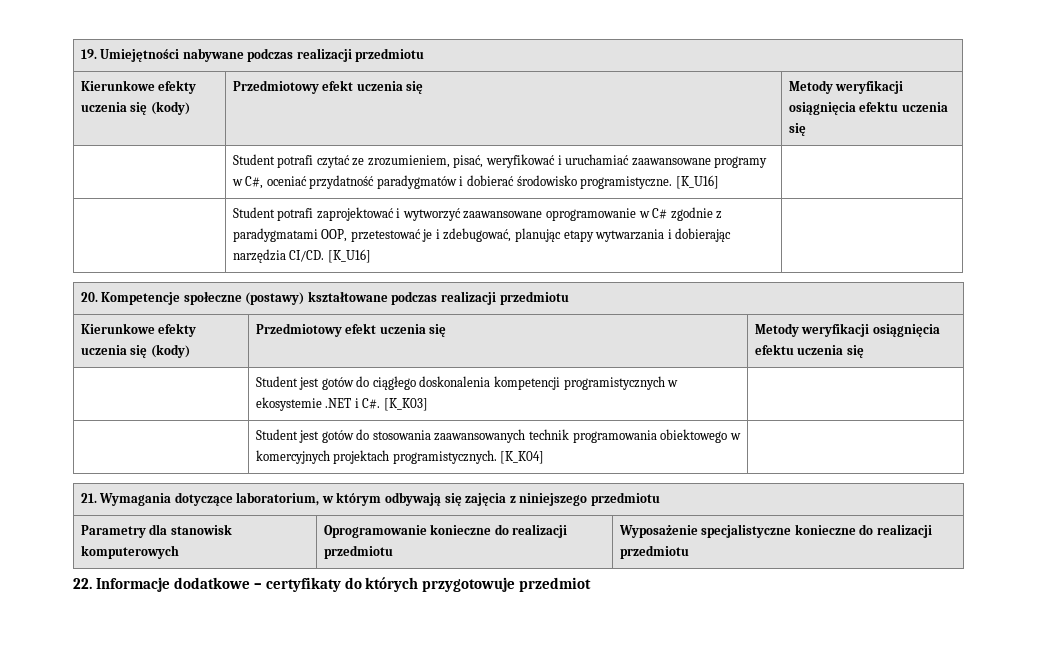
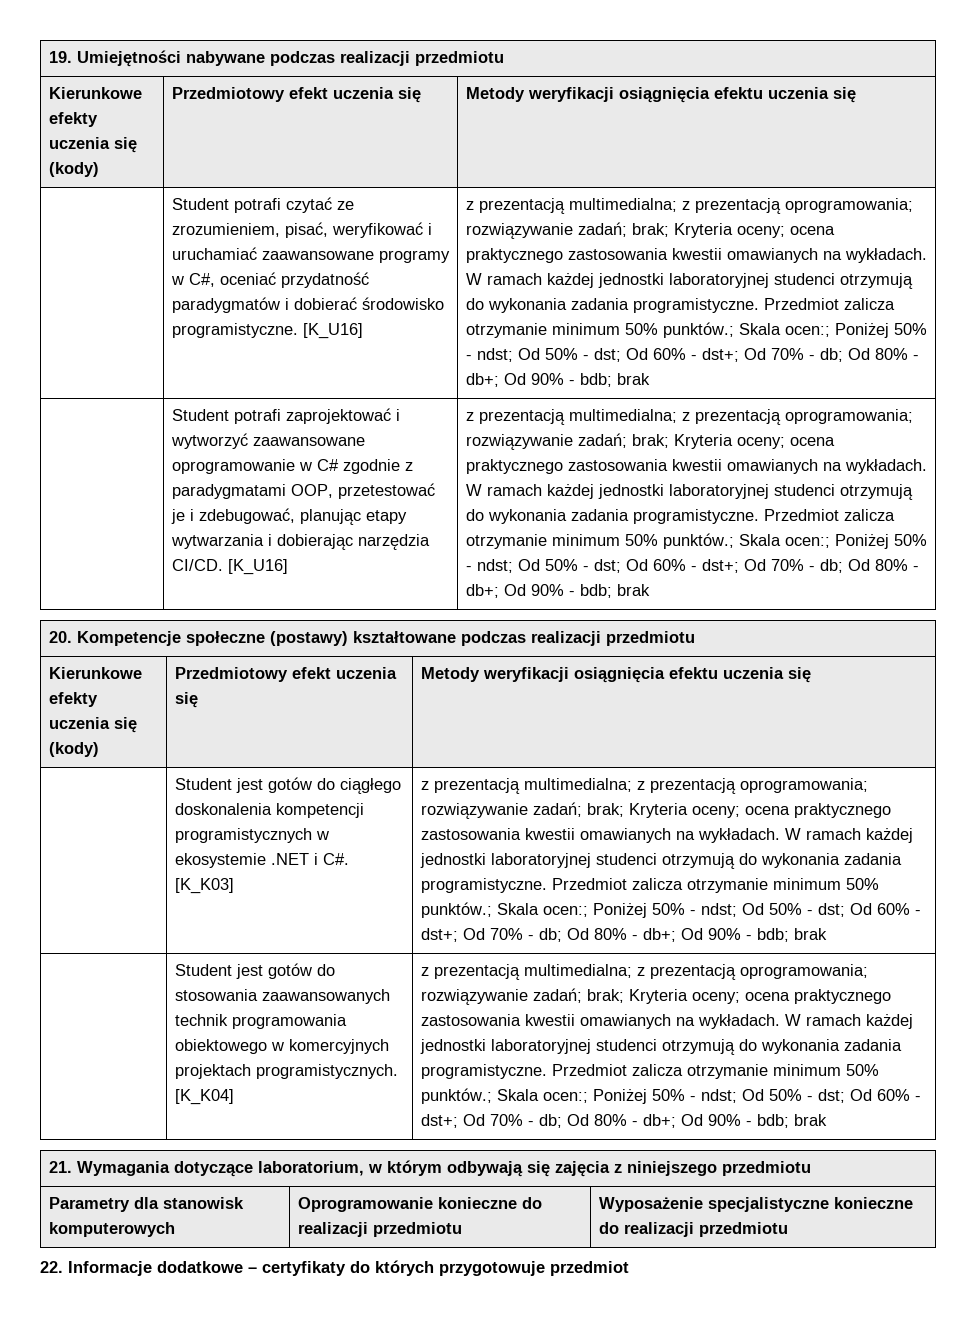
- Student potrafi czytać ze zrozumieniem, pisać, weryfikować i uruchamiać zaawansowane programy w C#, oceniać przydatność paradygmatów i dobierać środowisko programistyczne. [K_U16]
+ Student potrafi czytać ze zrozumieniem, pisać, weryfikować i uruchamiać zaawansowane programy w C#, oceniać przydatność paradygmatów i dobierać środowisko programistyczne. [K_U16] | z prezentacją multimedialna; z prezentacją oprogramowania; rozwiązywanie zadań; brak; Kryteria oceny; ocena praktycznego zastosowania kwestii omawianych na wykładach. W ramach każdej jednostki laboratoryjnej studenci otrzymują do wykonania zadania programistyczne. Przedmiot zalicza otrzymanie minimum 50% punktów.; Skala ocen:; Poniżej 50% - ndst; Od 50% - dst; Od 60% - dst+; Od 70% - db; Od 80% - db+; Od 90% - bdb; brak
- Student potrafi zaprojektować i wytworzyć zaawansowane oprogramowanie w C# zgodnie z paradygmatami OOP, przetestować je i zdebugować, planując etapy wytwarzania i dobierając narzędzia CI/CD. [K_U16]
+ Student potrafi zaprojektować i wytworzyć zaawansowane oprogramowanie w C# zgodnie z paradygmatami OOP, przetestować je i zdebugować, planując etapy wytwarzania i dobierając narzędzia CI/CD. [K_U16] | z prezentacją multimedialna; z prezentacją oprogramowania; rozwiązywanie zadań; brak; Kryteria oceny; ocena praktycznego zastosowania kwestii omawianych na wykładach. W ramach każdej jednostki laboratoryjnej studenci otrzymują do wykonania zadania programistyczne. Przedmiot zalicza otrzymanie minimum 50% punktów.; Skala ocen:; Poniżej 50% - ndst; Od 50% - dst; Od 60% - dst+; Od 70% - db; Od 80% - db+; Od 90% - bdb; brak
- Student jest gotów do ciągłego doskonalenia kompetencji programistycznych w ekosystemie .NET i C#. [K_K03]
+ Student jest gotów do ciągłego doskonalenia kompetencji programistycznych w ekosystemie .NET i C#. [K_K03] | z prezentacją multimedialna; z prezentacją oprogramowania; rozwiązywanie zadań; brak; Kryteria oceny; ocena praktycznego zastosowania kwestii omawianych na wykładach. W ramach każdej jednostki laboratoryjnej studenci otrzymują do wykonania zadania programistyczne. Przedmiot zalicza otrzymanie minimum 50% punktów.; Skala ocen:; Poniżej 50% - ndst; Od 50% - dst; Od 60% - dst+; Od 70% - db; Od 80% - db+; Od 90% - bdb; brak
- [K_K04]
+ [K_K04] | z prezentacją multimedialna; z prezentacją oprogramowania; rozwiązywanie zadań; brak; Kryteria oceny; ocena praktycznego zastosowania kwestii omawianych na wykładach. W ramach każdej jednostki laboratoryjnej studenci otrzymują do wykonania zadania programistyczne. Przedmiot zalicza otrzymanie minimum 50% punktów.; Skala ocen:; Poniżej 50% - ndst; Od 50% - dst; Od 60% - dst+; Od 70% - db; Od 80% - db+; Od 90% - bdb; brak

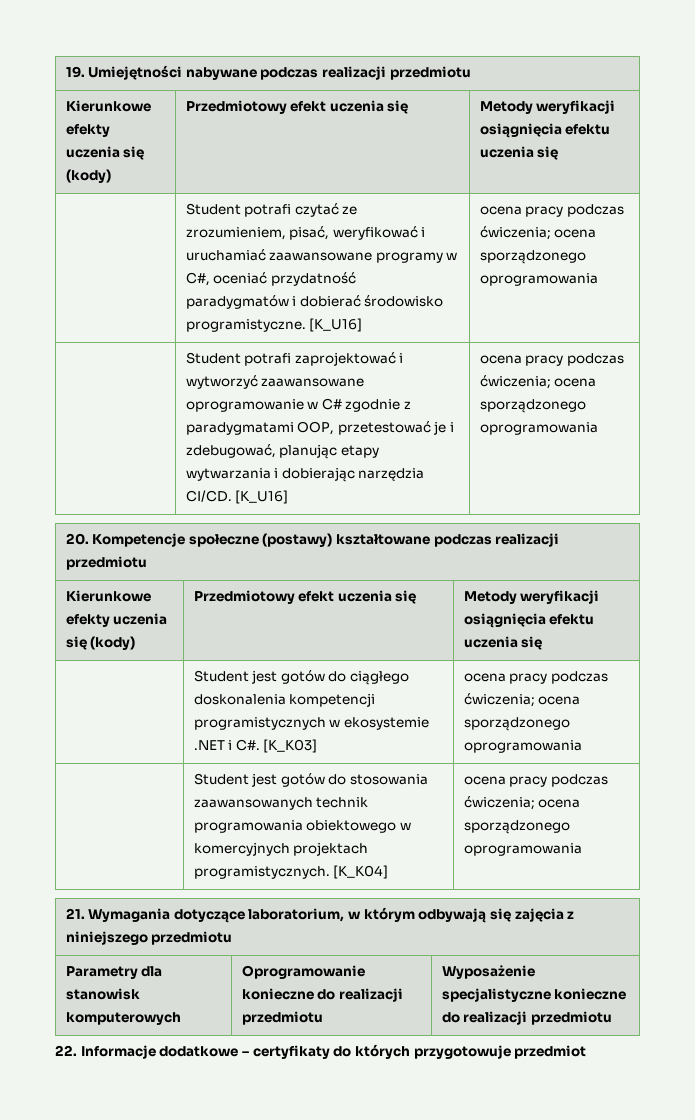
- Student potrafi czytać ze zrozumieniem, pisać, weryfikować i uruchamiać zaawansowane programy w C#, oceniać przydatność paradygmatów i dobierać środowisko programistyczne. [K_U16] | z prezentacją multimedialna; z prezentacją oprogramowania; rozwiązywanie zadań; brak; Kryteria oceny; ocena praktycznego zastosowania kwestii omawianych na wykładach. W ramach każdej jednostki laboratoryjnej studenci otrzymują do wykonania zadania programistyczne. Przedmiot zalicza otrzymanie minimum 50% punktów.; Skala ocen:; Poniżej 50% - ndst; Od 50% - dst; Od 60% - dst+; Od 70% - db; Od 80% - db+; Od 90% - bdb; brak
+ Student potrafi czytać ze zrozumieniem, pisać, weryfikować i uruchamiać zaawansowane programy w C#, oceniać przydatność paradygmatów i dobierać środowisko programistyczne. [K_U16] | ocena pracy podczas ćwiczenia; ocena sporządzonego oprogramowania
- Student potrafi zaprojektować i wytworzyć zaawansowane oprogramowanie w C# zgodnie z paradygmatami OOP, przetestować je i zdebugować, planując etapy wytwarzania i dobierając narzędzia CI/CD. [K_U16] | z prezentacją multimedialna; z prezentacją oprogramowania; rozwiązywanie zadań; brak; Kryteria oceny; ocena praktycznego zastosowania kwestii omawianych na wykładach. W ramach każdej jednostki laboratoryjnej studenci otrzymują do wykonania zadania programistyczne. Przedmiot zalicza otrzymanie minimum 50% punktów.; Skala ocen:; Poniżej 50% - ndst; Od 50% - dst; Od 60% - dst+; Od 70% - db; Od 80% - db+; Od 90% - bdb; brak
+ Student potrafi zaprojektować i wytworzyć zaawansowane oprogramowanie w C# zgodnie z paradygmatami OOP, przetestować je i zdebugować, planując etapy wytwarzania i dobierając narzędzia CI/CD. [K_U16] | ocena pracy podczas ćwiczenia; ocena sporządzonego oprogramowania
- Student jest gotów do ciągłego doskonalenia kompetencji programistycznych w ekosystemie .NET i C#. [K_K03] | z prezentacją multimedialna; z prezentacją oprogramowania; rozwiązywanie zadań; brak; Kryteria oceny; ocena praktycznego zastosowania kwestii omawianych na wykładach. W ramach każdej jednostki laboratoryjnej studenci otrzymują do wykonania zadania programistyczne. Przedmiot zalicza otrzymanie minimum 50% punktów.; Skala ocen:; Poniżej 50% - ndst; Od 50% - dst; Od 60% - dst+; Od 70% - db; Od 80% - db+; Od 90% - bdb; brak
+ Student jest gotów do ciągłego doskonalenia kompetencji programistycznych w ekosystemie .NET i C#. [K_K03] | ocena pracy podczas ćwiczenia; ocena sporządzonego oprogramowania
- [K_K04] | z prezentacją multimedialna; z prezentacją oprogramowania; rozwiązywanie zadań; brak; Kryteria oceny; ocena praktycznego zastosowania kwestii omawianych na wykładach. W ramach każdej jednostki laboratoryjnej studenci otrzymują do wykonania zadania programistyczne. Przedmiot zalicza otrzymanie minimum 50% punktów.; Skala ocen:; Poniżej 50% - ndst; Od 50% - dst; Od 60% - dst+; Od 70% - db; Od 80% - db+; Od 90% - bdb; brak
+ [K_K04] | ocena pracy podczas ćwiczenia; ocena sporządzonego oprogramowania

